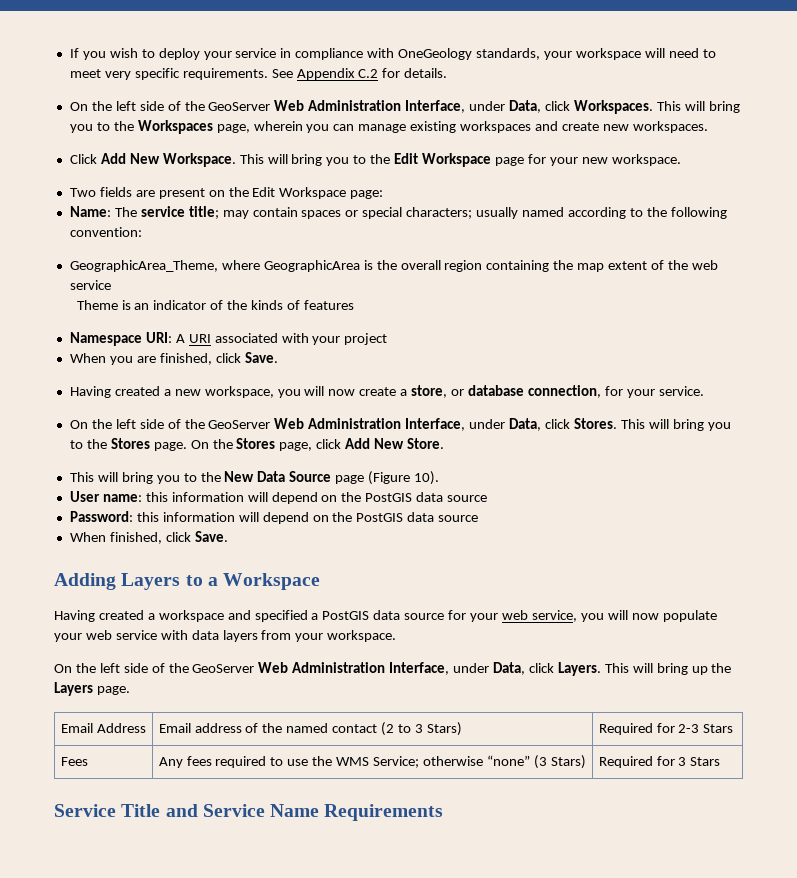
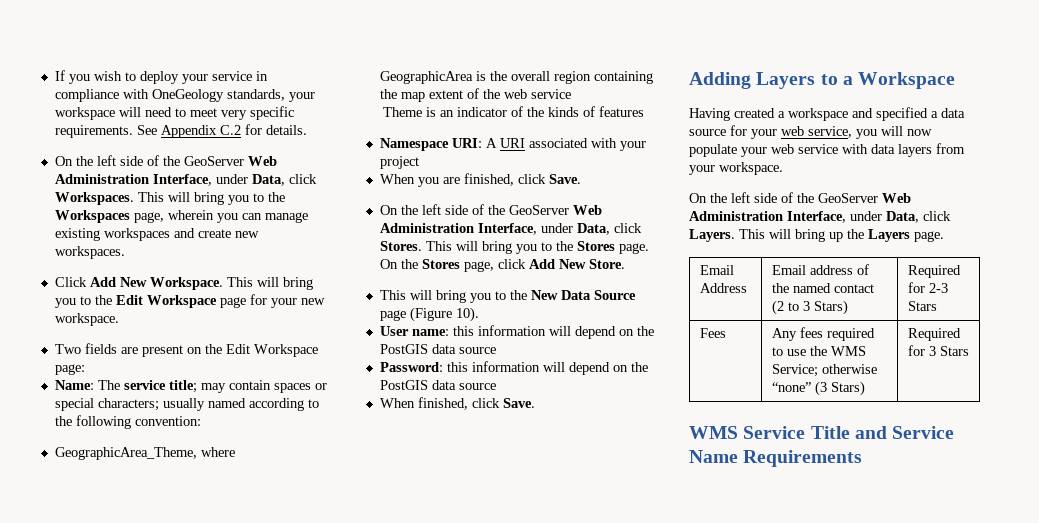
- Having created a new workspace, you will now create a store, or database connection, for your service.
- Having created a workspace and specified a PostGIS data source for your web service, you will now populate your web service with data layers from your workspace.
+ Having created a workspace and specified a data source for your web service, you will now populate your web service with data layers from your workspace.
- Service Title and Service Name Requirements
+ WMS Service Title and Service Name Requirements

